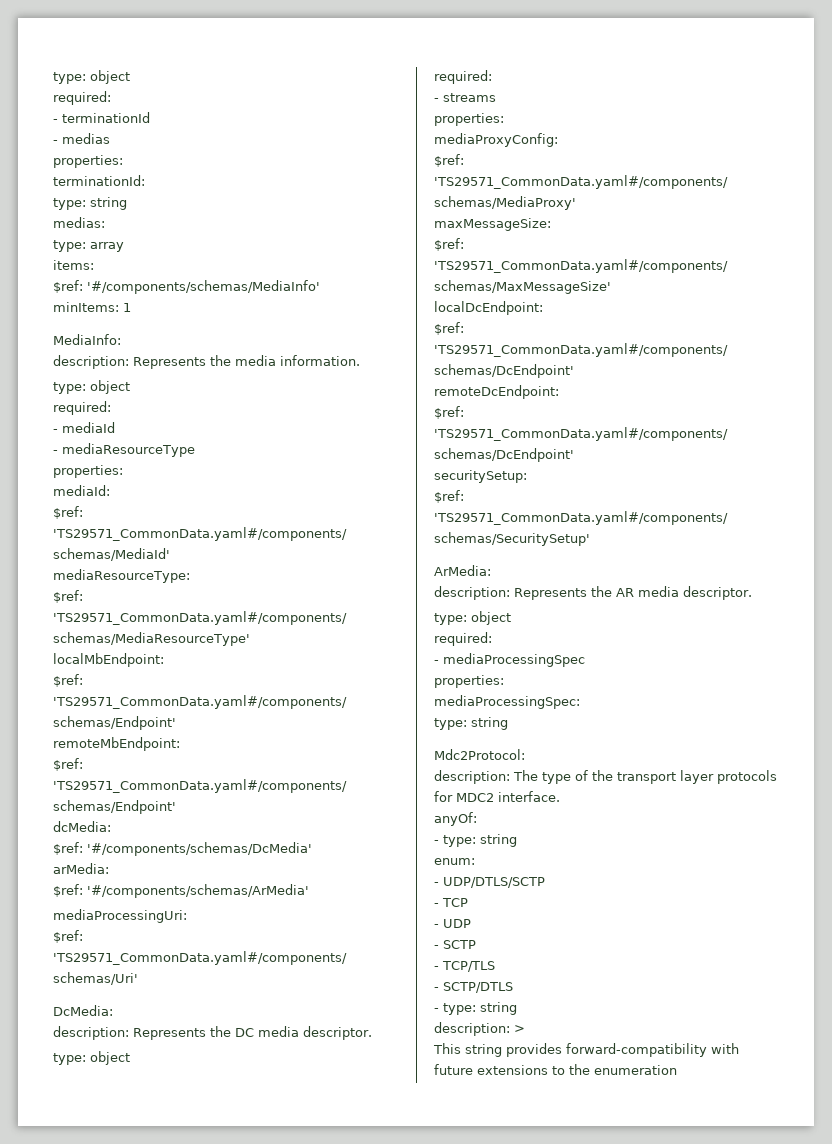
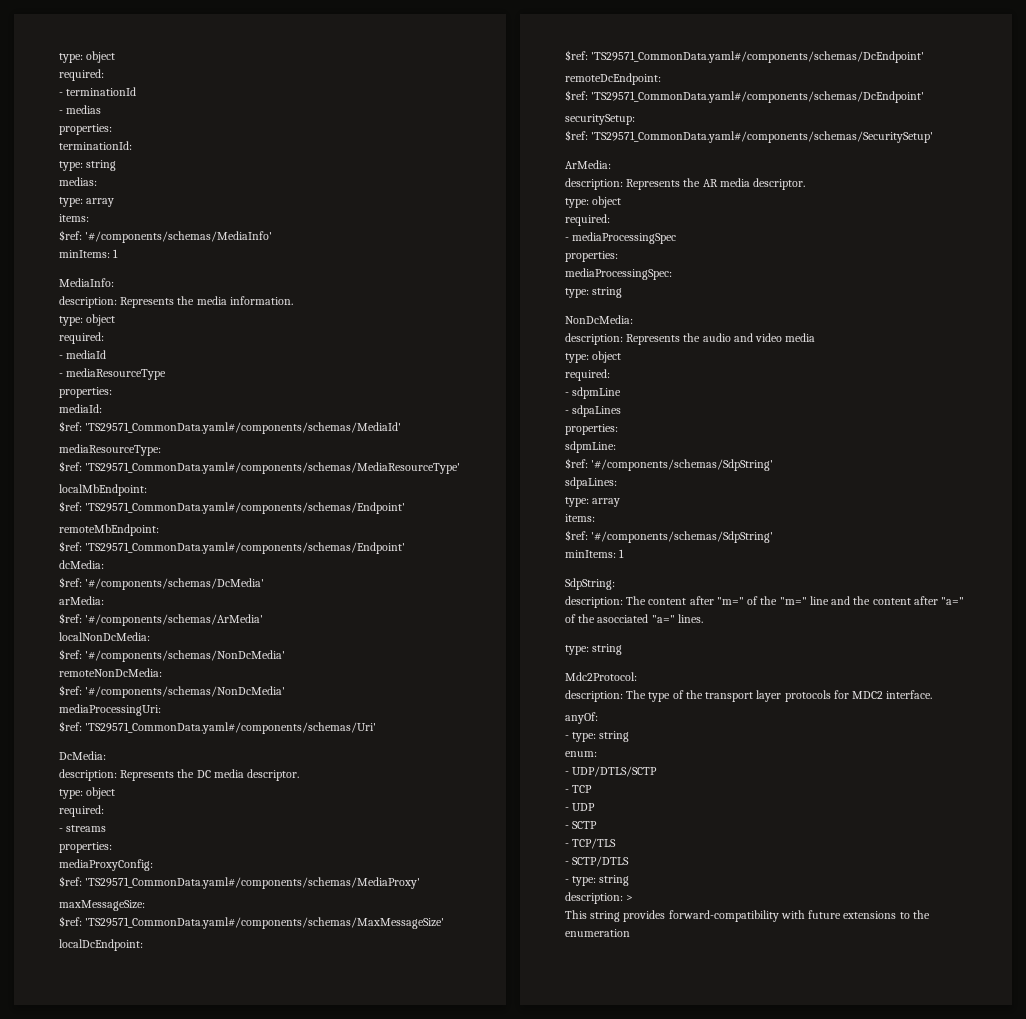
+ localNonDcMedia:
+ $ref: '#/components/schemas/NonDcMedia'
+ remoteNonDcMedia:
+ $ref: '#/components/schemas/NonDcMedia'
+ NonDcMedia:
+ description: Represents the audio and video media
+ type: object
+ required:
+ - sdpmLine
+ - sdpaLines
+ properties:
+ sdpmLine:
+ $ref: '#/components/schemas/SdpString'
+ sdpaLines:
+ type: array
+ items:
+ $ref: '#/components/schemas/SdpString'
+ minItems: 1
+ SdpString:
+ description: The content after "m=" of the "m=" line and the content after "a=" of the asocciated "a=" lines.
+ type: string

